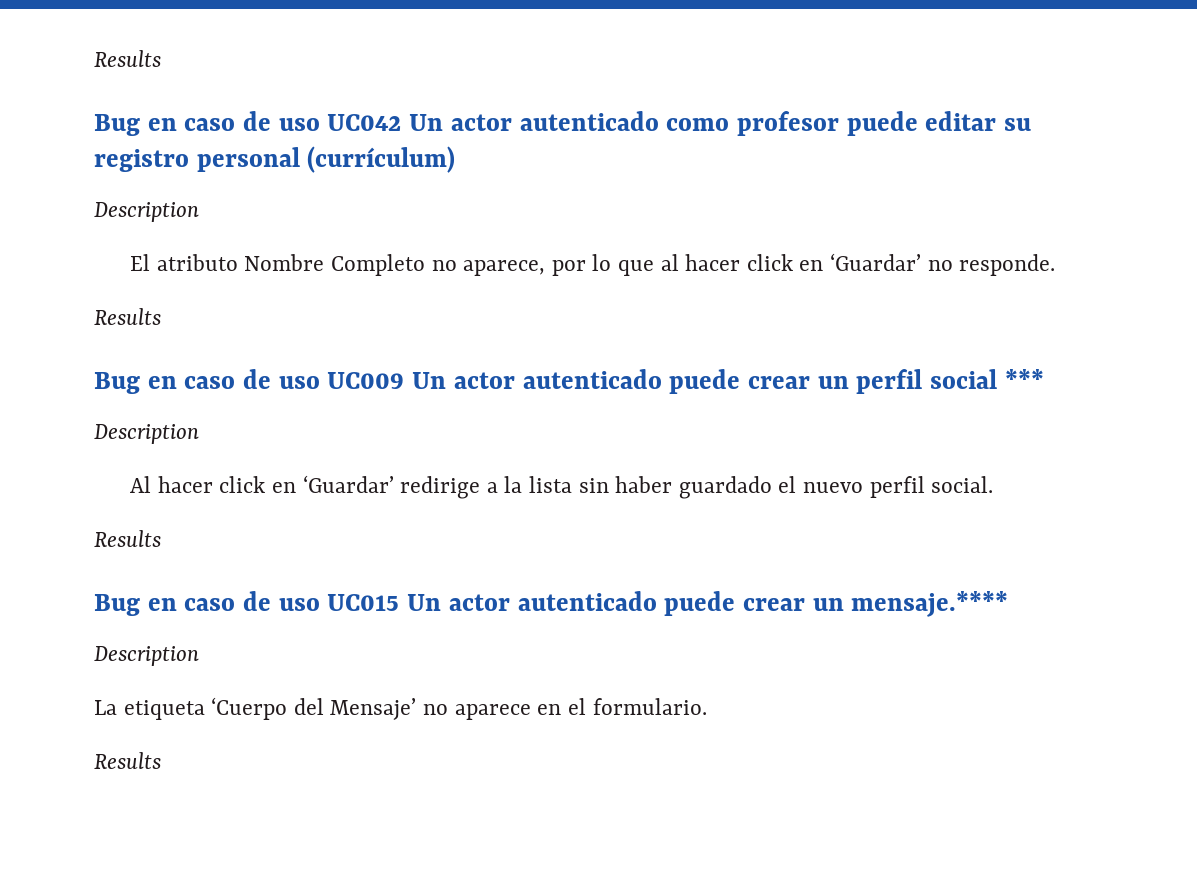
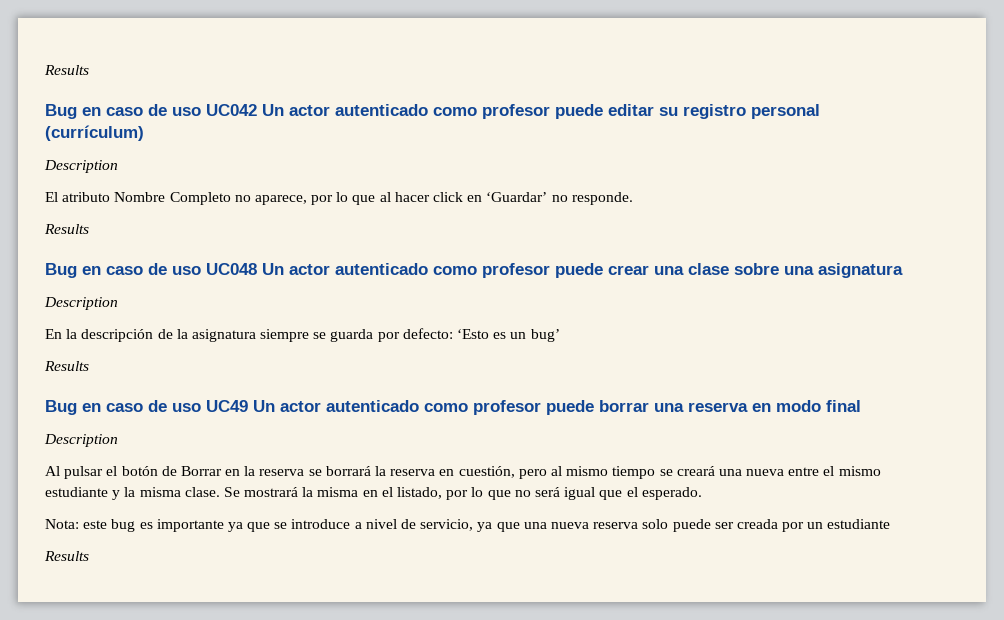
- Bug en caso de uso UC009 Un actor autenticado puede crear un perfil social ***
+ Bug en caso de uso UC048 Un actor autenticado como profesor puede crear una clase sobre una asignatura
  Description
- Al hacer click en ‘Guardar’ redirige a la lista sin haber guardado el nuevo perfil social.
+ En la descripción de la asignatura siempre se guarda por defecto: ‘Esto es un bug’
  Results
- Bug en caso de uso UC015 Un actor autenticado puede crear un mensaje.****
+ Bug en caso de uso UC49 Un actor autenticado como profesor puede borrar una reserva en modo final
  Description
- La etiqueta ‘Cuerpo del Mensaje’ no aparece en el formulario.
+ Al pulsar el botón de Borrar en la reserva se borrará la reserva en cuestión, pero al mismo tiempo se creará una nueva entre el mismo estudiante y la misma clase. Se mostrará la misma en el listado, por lo que no será igual que el esperado.
+ Nota: este bug es importante ya que se introduce a nivel de servicio, ya que una nueva reserva solo puede ser creada por un estudiante

